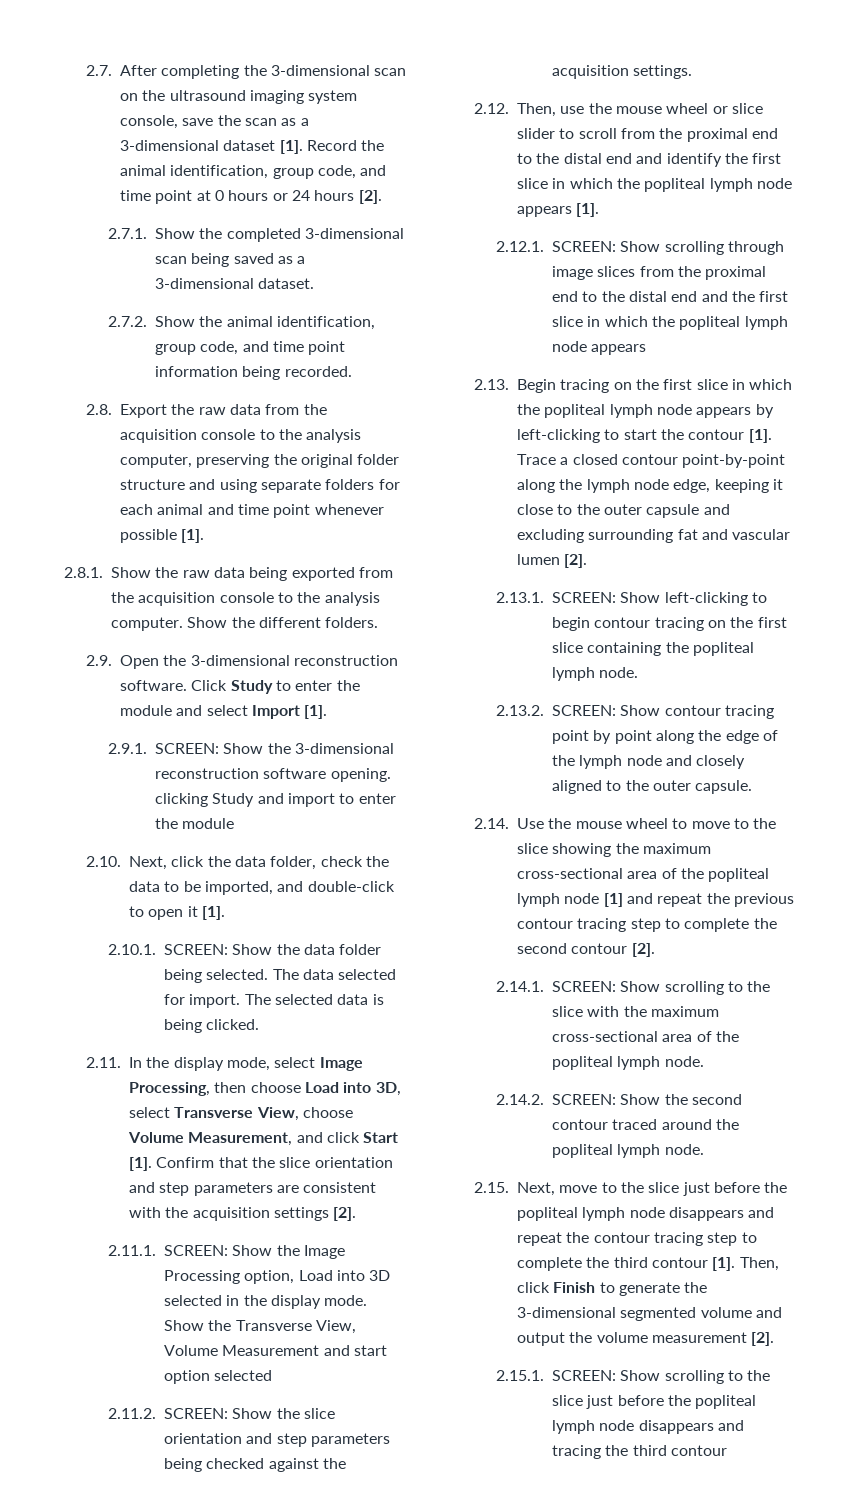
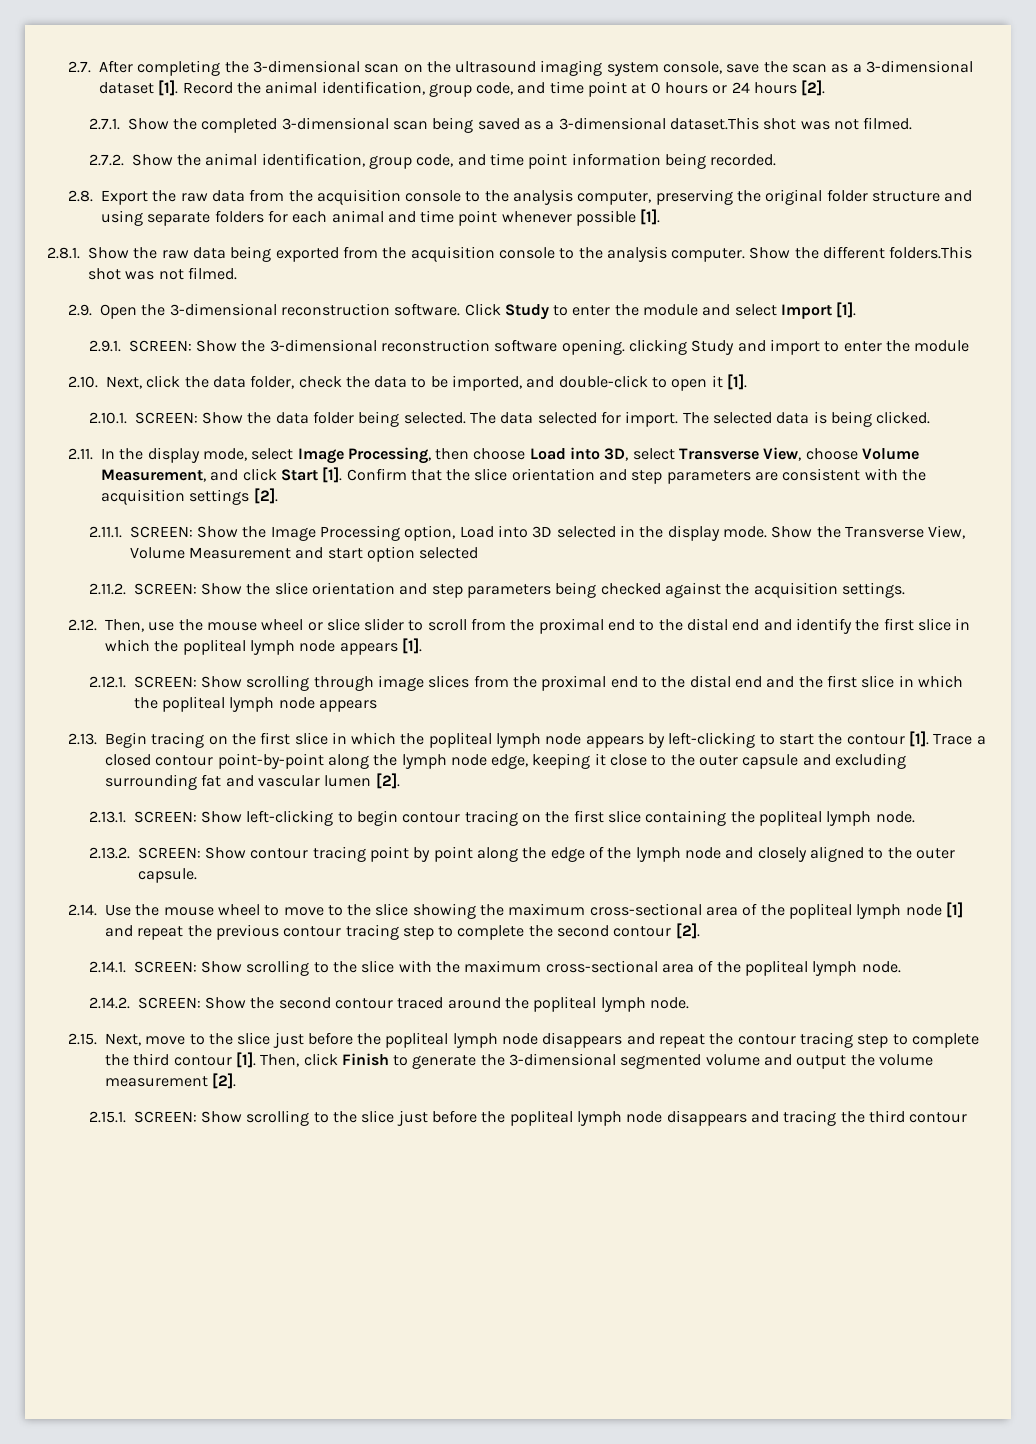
- 2.7.1. Show the completed 3-dimensional scan being saved as a 3-dimensional dataset.
+ 2.7.1. Show the completed 3-dimensional scan being saved as a 3-dimensional dataset.This shot was not filmed.
- Show the different folders.
+ Show the different folders.This shot was not filmed.

